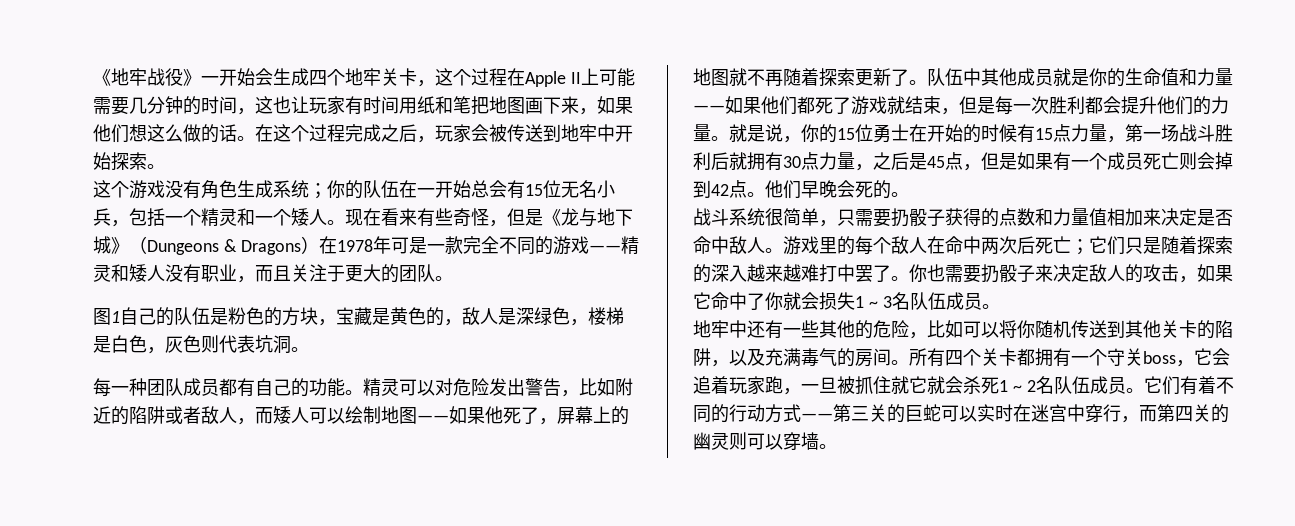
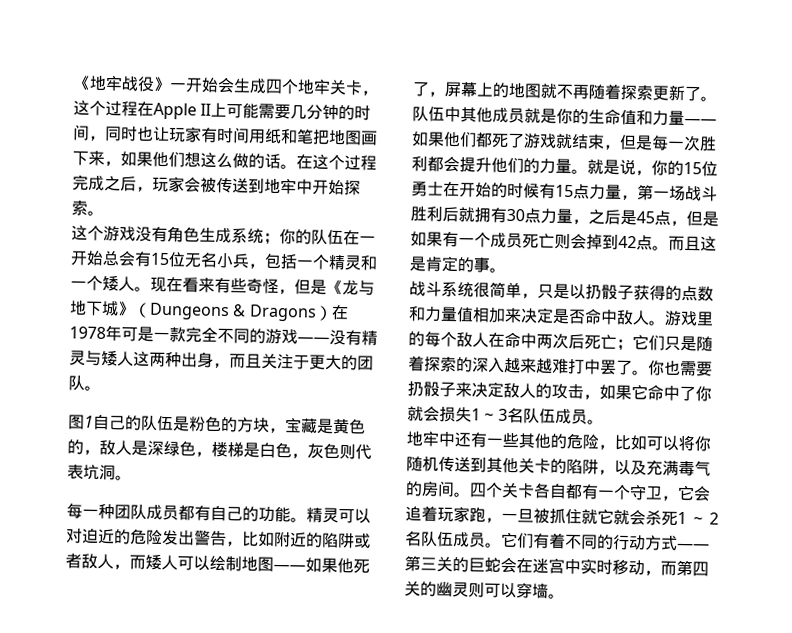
- 《地牢战役》一开始会生成四个地牢关卡，这个过程在Apple II上可能需要几分钟的时间，这也让玩家有时间用纸和笔把地图画下来，如果他们想这么做的话。
+ 《地牢战役》一开始会生成四个地牢关卡，这个过程在Apple II上可能需要几分钟的时间，同时也让玩家有时间用纸和笔把地图画下来，如果他们想这么做的话。
- 现在看来有些奇怪，但是《龙与地下城》（Dungeons & Dragons）在1978年可是一款完全不同的游戏——精灵和矮人没有职业，而且关注于更大的团队。
+ 现在看来有些奇怪，但是《龙与地下城》（Dungeons & Dragons）在1978年可是一款完全不同的游戏——没有精灵与矮人这两种出身，而且关注于更大的团队。
- 精灵可以对危险发出警告，比如附近的陷阱或者敌人，而矮人可以绘制地图——如果他死了，屏幕上的地图就不再随着探索更新了。
+ 精灵可以对迫近的危险发出警告，比如附近的陷阱或者敌人，而矮人可以绘制地图——如果他死了，屏幕上的地图就不再随着探索更新了。
- 他们早晚会死的。
+ 而且这是肯定的事。
- 战斗系统很简单，只需要扔骰子获得的点数和力量值相加来决定是否命中敌人。
+ 战斗系统很简单，只是以扔骰子获得的点数和力量值相加来决定是否命中敌人。
- 所有四个关卡都拥有一个守关boss，它会追着玩家跑，一旦被抓住就它就会杀死1 ~ 2名队伍成员。
+ 四个关卡各自都有一个守卫，它会追着玩家跑，一旦被抓住就它就会杀死1 ~ 2名队伍成员。
- 它们有着不同的行动方式——第三关的巨蛇可以实时在迷宫中穿行，而第四关的幽灵则可以穿墙。
+ 它们有着不同的行动方式——第三关的巨蛇会在迷宫中实时移动，而第四关的幽灵则可以穿墙。

